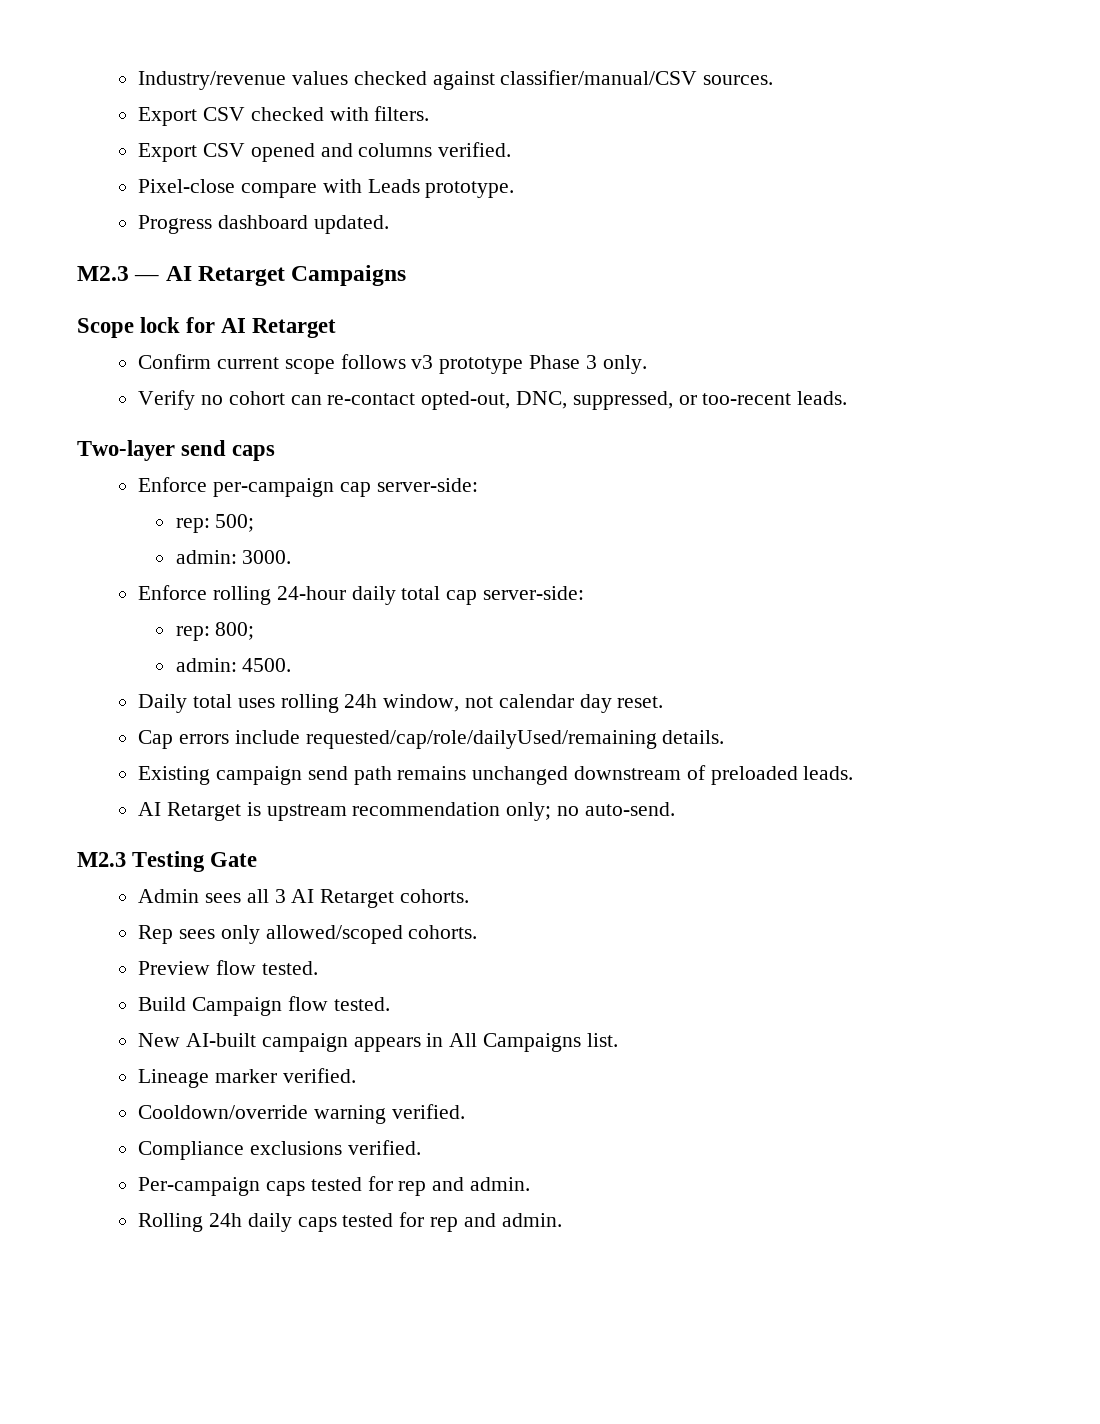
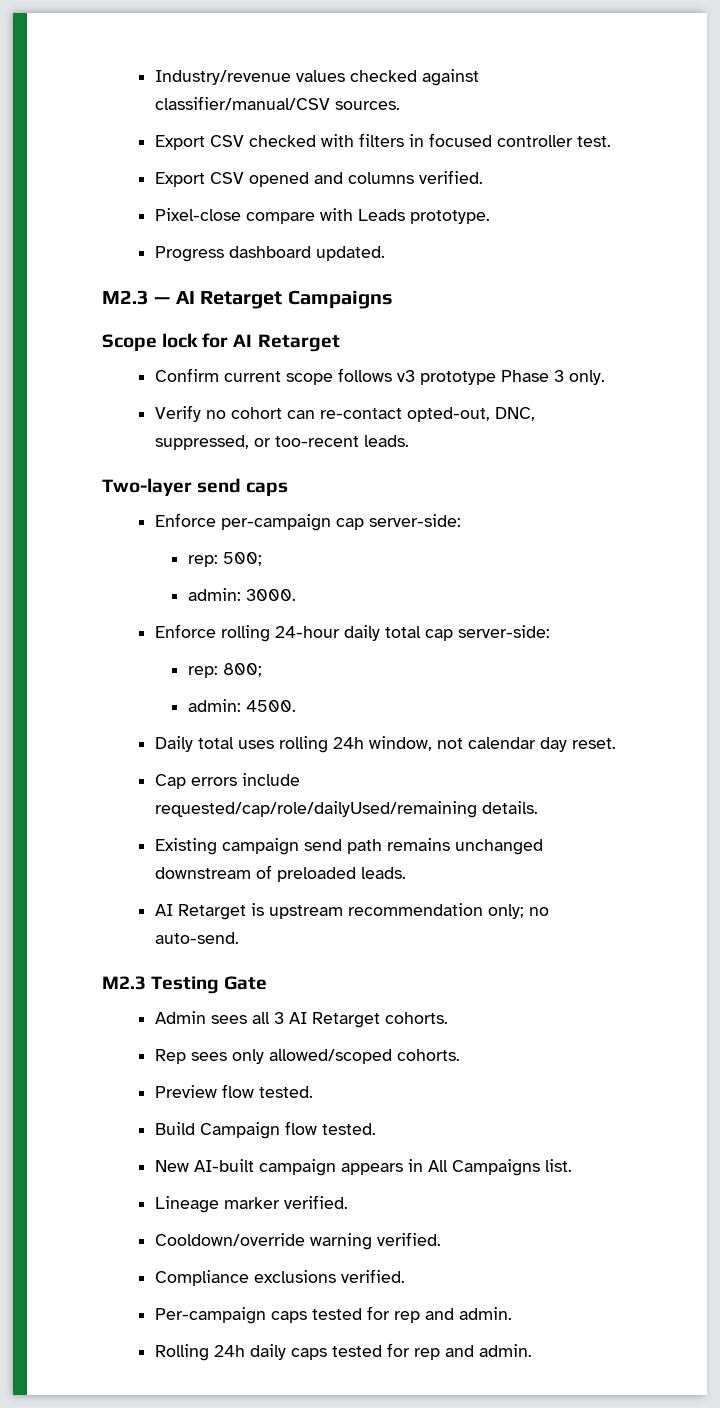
- Export CSV checked with filters.
+ Export CSV checked with filters in focused controller test.

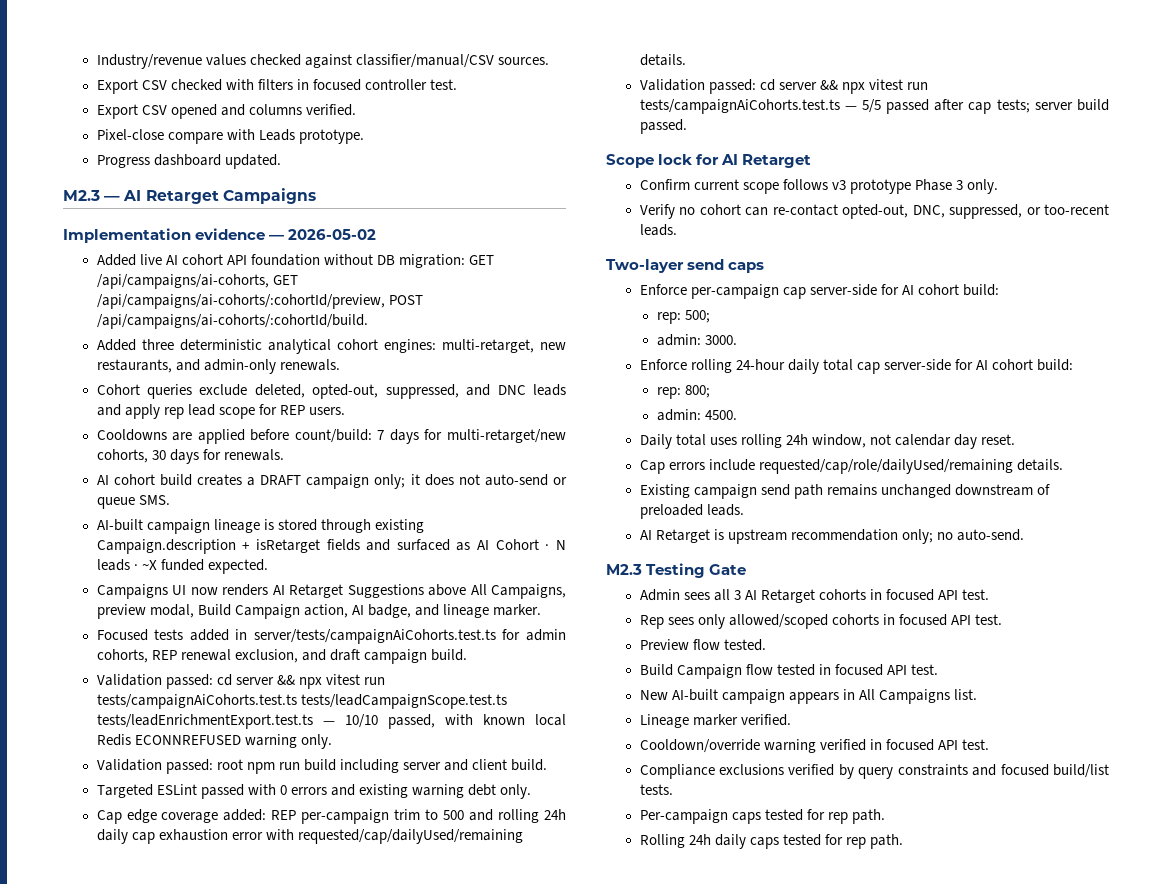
+ Implementation evidence — 2026-05-02
+ Added live AI cohort API foundation without DB migration: GET /api/campaigns/ai-cohorts, GET /api/campaigns/ai-cohorts/:cohortId/preview, POST /api/campaigns/ai-cohorts/:cohortId/build.
+ Added three deterministic analytical cohort engines: multi-retarget, new restaurants, and admin-only renewals.
+ Cohort queries exclude deleted, opted-out, suppressed, and DNC leads and apply rep lead scope for REP users.
+ Cooldowns are applied before count/build: 7 days for multi-retarget/new cohorts, 30 days for renewals.
+ AI cohort build creates a DRAFT campaign only; it does not auto-send or queue SMS.
+ AI-built campaign lineage is stored through existing Campaign.description + isRetarget fields and surfaced as AI Cohort · N leads · ~X funded expected.
+ Campaigns UI now renders AI Retarget Suggestions above All Campaigns, preview modal, Build Campaign action, AI badge, and lineage marker.
+ Focused tests added in server/tests/campaignAiCohorts.test.ts for admin cohorts, REP renewal exclusion, and draft campaign build.
+ Validation passed: cd server && npx vitest run tests/campaignAiCohorts.test.ts tests/leadCampaignScope.test.ts tests/leadEnrichmentExport.test.ts — 10/10 passed, with known local Redis ECONNREFUSED warning only.
+ Validation passed: root npm run build including server and client build.
+ Targeted ESLint passed with 0 errors and existing warning debt only.
+ Cap edge coverage added: REP per-campaign trim to 500 and rolling 24h daily cap exhaustion error with requested/cap/dailyUsed/remaining details.
+ Validation passed: cd server && npx vitest run tests/campaignAiCohorts.test.ts — 5/5 passed after cap tests; server build passed.
- Enforce per-campaign cap server-side:
+ Enforce per-campaign cap server-side for AI cohort build:
- Enforce rolling 24-hour daily total cap server-side:
+ Enforce rolling 24-hour daily total cap server-side for AI cohort build:
- Admin sees all 3 AI Retarget cohorts.
+ Admin sees all 3 AI Retarget cohorts in focused API test.
- Rep sees only allowed/scoped cohorts.
+ Rep sees only allowed/scoped cohorts in focused API test.
- Build Campaign flow tested.
+ Build Campaign flow tested in focused API test.
- Cooldown/override warning verified.
- Compliance exclusions verified.
+ Cooldown/override warning verified in focused API test.
+ Compliance exclusions verified by query constraints and focused build/list tests.
- Per-campaign caps tested for rep and admin.
+ Per-campaign caps tested for rep path.
- Rolling 24h daily caps tested for rep and admin.
+ Rolling 24h daily caps tested for rep path.

